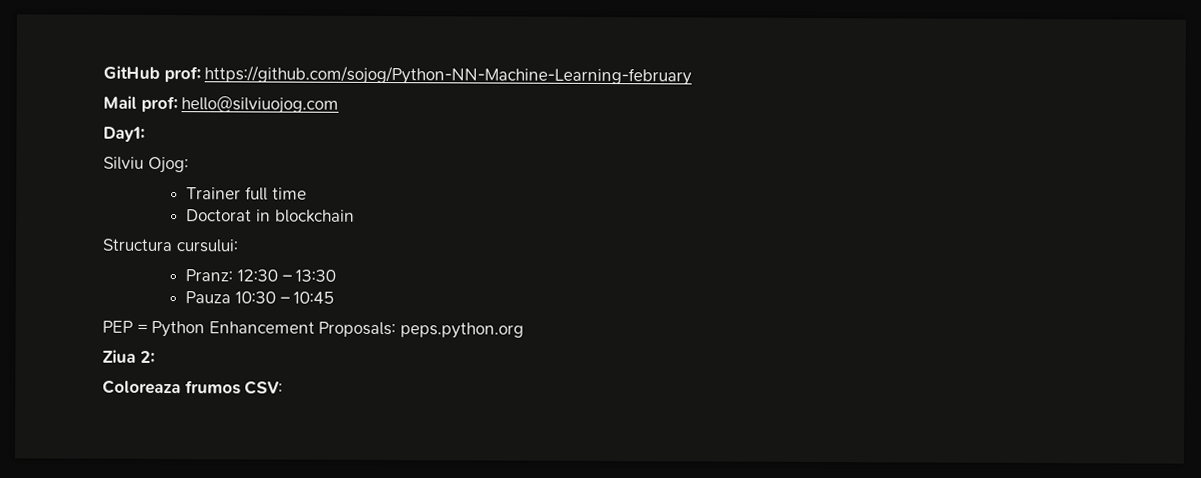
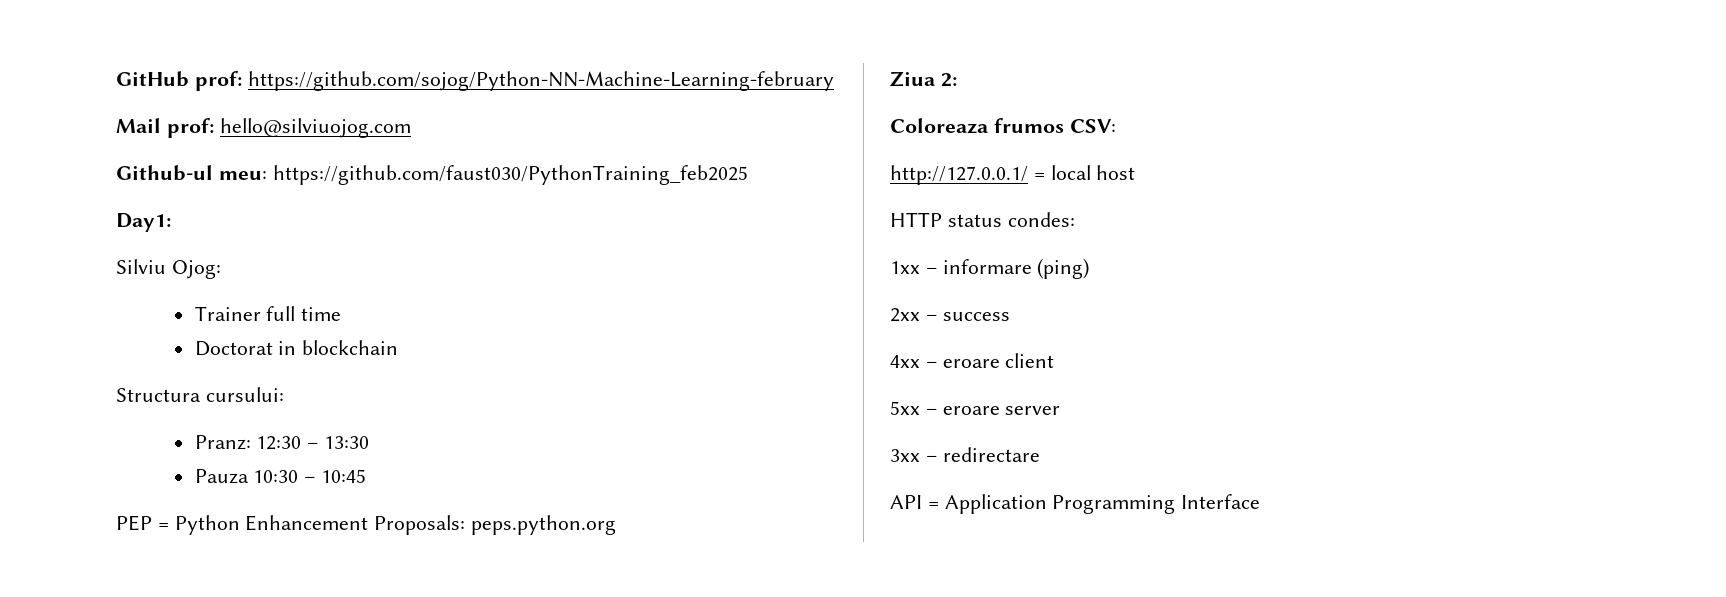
+ Github-ul meu: https://github.com/faust030/PythonTraining_feb2025
+ http://127.0.0.1/ = local host
+ HTTP status condes:
+ 1xx – informare (ping)
+ 2xx – success
+ 4xx – eroare client
+ 5xx – eroare server
+ 3xx – redirectare
+ API = Application Programming Interface

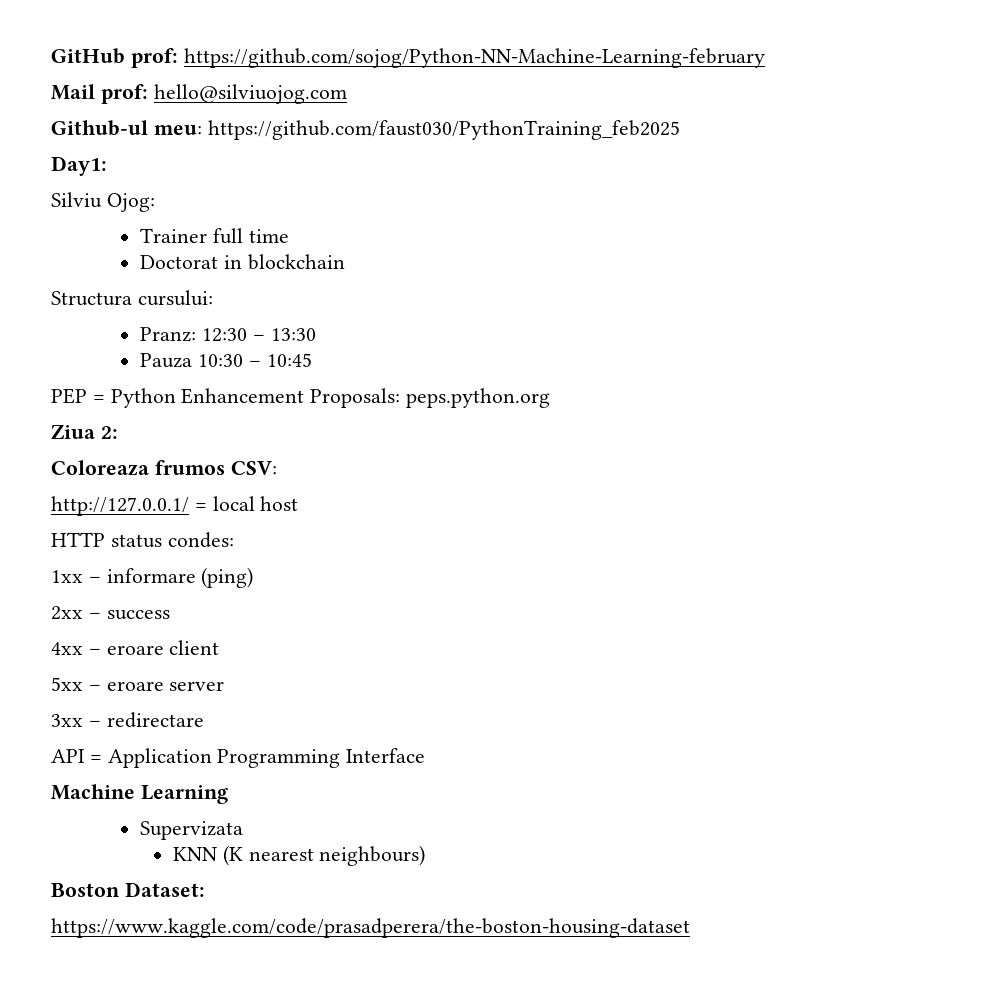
+ Machine Learning
+ Supervizata
+ KNN (K nearest neighbours)
+ Boston Dataset:
+ https://www.kaggle.com/code/prasadperera/the-boston-housing-dataset

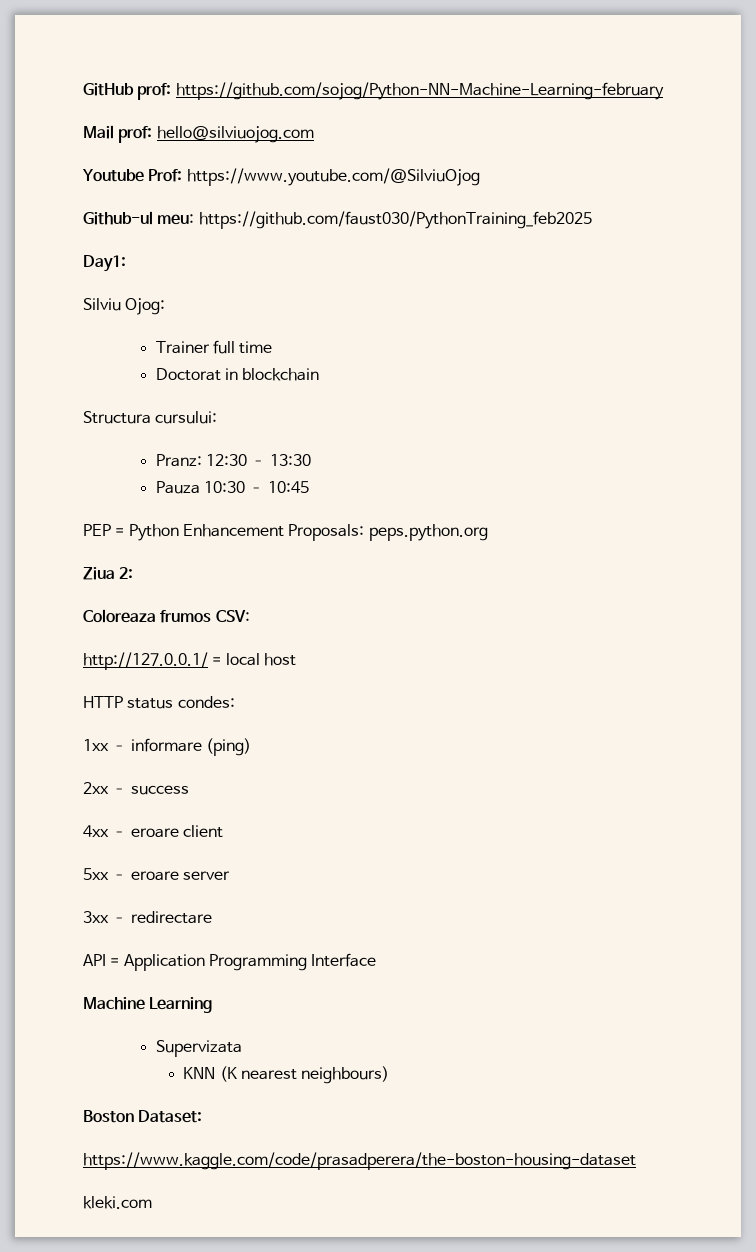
+ Youtube Prof: https://www.youtube.com/@SilviuOjog
+ kleki.com

